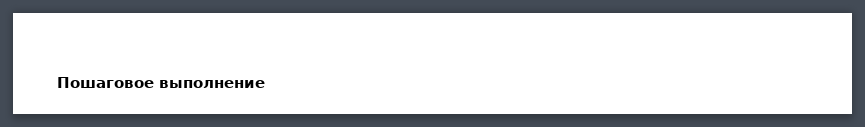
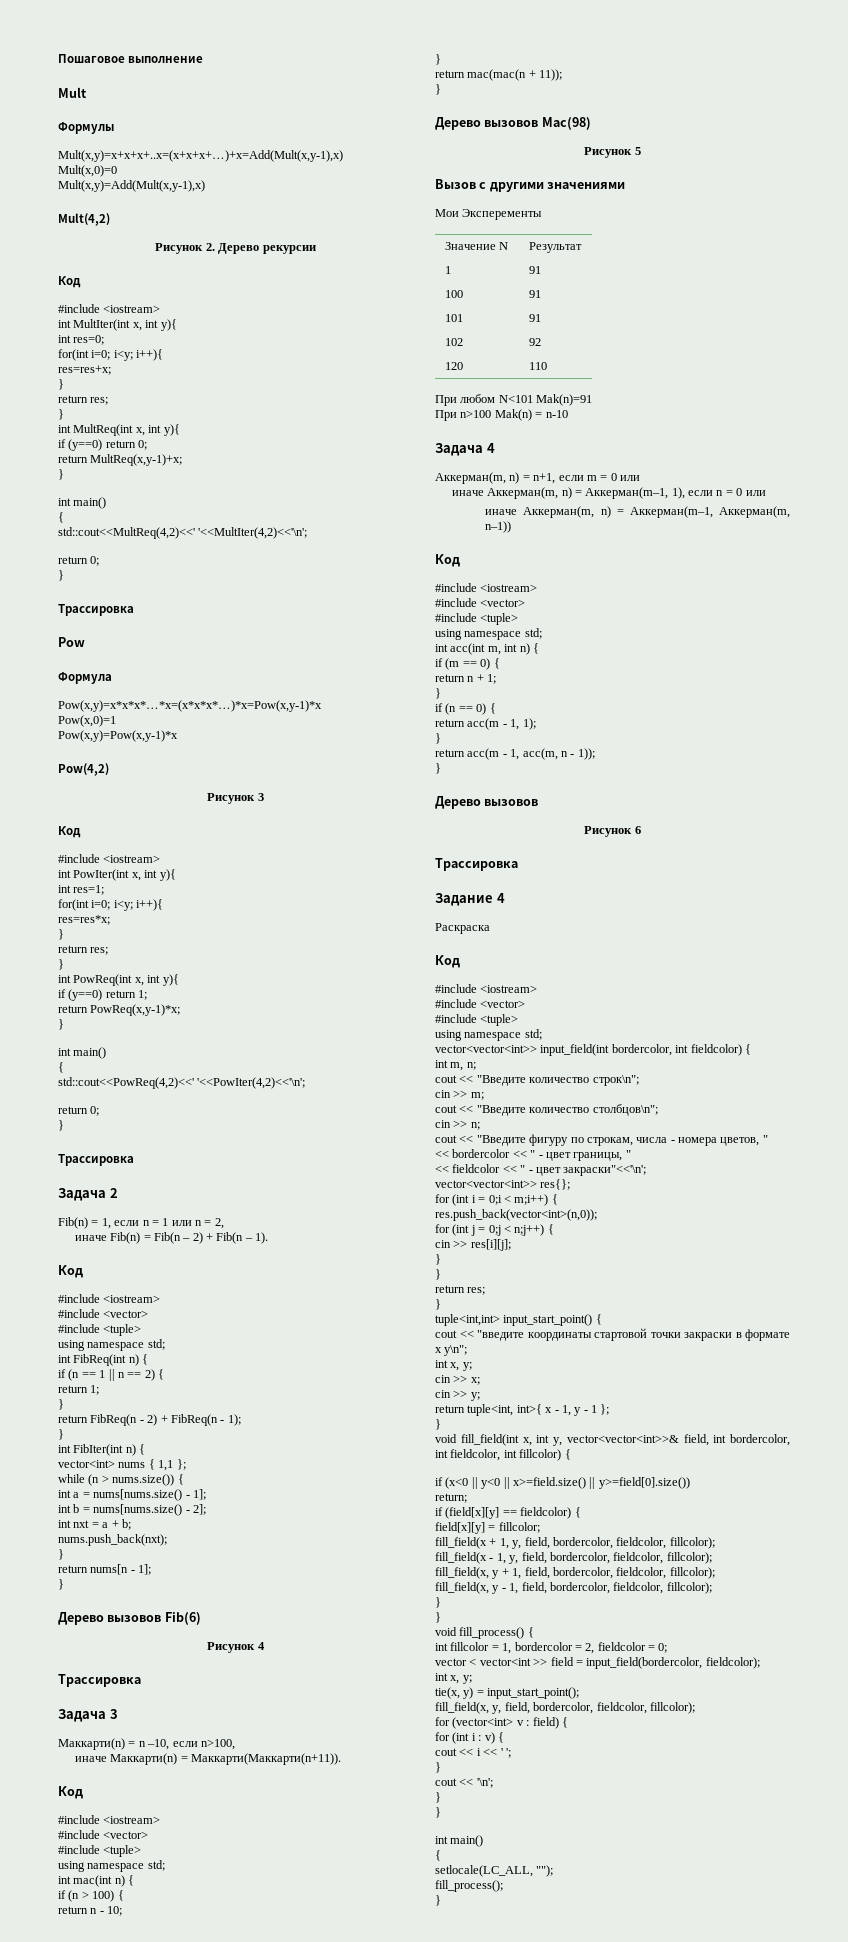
+ Mult
+ Формулы
+ Mult(x,y)=x+x+x+..x=(x+x+x+…)+x=Add(Mult(x,y-1),x)
+ Mult(x,0)=0
+ Mult(x,y)=Add(Mult(x,y-1),x)
+ Mult(4,2)
+ Рисунок 2. Дерево рекурсии
+ Код
+ #include <iostream>
+ int MultIter(int x, int y){
+ int res=0;
+ for(int i=0; i<y; i++){
+ res=res+x;
+ }
+ return res;
+ }
+ int MultReq(int x, int y){
+ if (y==0) return 0;
+ return MultReq(x,y-1)+x;
+ }
+ int main()
+ {
+ std::cout<<MultReq(4,2)<<' '<<MultIter(4,2)<<'\n';
+ return 0;
+ }
+ Трассировка
+ Pow
+ Формула
+ Pow(x,y)=x*x*x*…*x=(x*x*x*…)*x=Pow(x,y-1)*x
+ Pow(x,0)=1
+ Pow(x,y)=Pow(x,y-1)*x
+ Pow(4,2)
+ Рисунок 3
+ Код
+ #include <iostream>
+ int PowIter(int x, int y){
+ int res=1;
+ for(int i=0; i<y; i++){
+ res=res*x;
+ }
+ return res;
+ }
+ int PowReq(int x, int y){
+ if (y==0) return 1;
+ return PowReq(x,y-1)*x;
+ }
+ int main()
+ {
+ std::cout<<PowReq(4,2)<<' '<<PowIter(4,2)<<'\n';
+ return 0;
+ }
+ Трассировка
+ Задача 2
+ Fib(n) = 1, если n = 1 или n = 2,
+ иначе Fib(n) = Fib(n – 2) + Fib(n – 1).
+ Код
+ #include <iostream>
+ #include <vector>
+ #include <tuple>
+ using namespace std;
+ int FibReq(int n) {
+ if (n == 1 || n == 2) {
+ return 1;
+ }
+ return FibReq(n - 2) + FibReq(n - 1);
+ }
+ int FibIter(int n) {
+ vector<int> nums { 1,1 };
+ while (n > nums.size()) {
+ int a = nums[nums.size() - 1];
+ int b = nums[nums.size() - 2];
+ int nxt = a + b;
+ nums.push_back(nxt);
+ }
+ return nums[n - 1];
+ }
+ Дерево вызовов Fib(6)
+ Рисунок 4
+ Трассировка
+ Задача 3
+ Маккарти(n) = n –10, если n>100,
+ иначе Маккарти(n) = Маккарти(Маккарти(n+11)).
+ Код
+ #include <iostream>
+ #include <vector>
+ #include <tuple>
+ using namespace std;
+ int mac(int n) {
+ if (n > 100) {
+ return n - 10;
+ }
+ return mac(mac(n + 11));
+ }
+ Дерево вызовов Mac(98)
+ Рисунок 5
+ Вызов с другими значениями
+ Мои Эксперементы
+ Значение N | Результат
+ 1 | 91
+ 100 | 91
+ 101 | 91
+ 102 | 92
+ 120 | 110
+ При любом N<101 Mak(n)=91
+ При n>100 Mak(n) = n-10
+ Задача 4
+ Аккерман(m, n) = n+1, если m = 0 или
+ иначе Аккерман(m, n) = Аккерман(m–1, 1), если n = 0 или
+ иначе Аккерман(m, n) = Аккерман(m–1, Аккерман(m, n–1))
+ Код
+ #include <iostream>
+ #include <vector>
+ #include <tuple>
+ using namespace std;
+ int acc(int m, int n) {
+ if (m == 0) {
+ return n + 1;
+ }
+ if (n == 0) {
+ return acc(m - 1, 1);
+ }
+ return acc(m - 1, acc(m, n - 1));
+ }
+ Дерево вызовов
+ Рисунок 6
+ Трассировка
+ Задание 4
+ Раскраска
+ Код
+ #include <iostream>
+ #include <vector>
+ #include <tuple>
+ using namespace std;
+ vector<vector<int>> input_field(int bordercolor, int fieldcolor) {
+ int m, n;
+ cout << "Введите количество строк\n";
+ cin >> m;
+ cout << "Введите количество столбцов\n";
+ cin >> n;
+ cout << "Введите фигуру по строкам, числа - номера цветов, "
+ << bordercolor << " - цвет границы, "
+ << fieldcolor << " - цвет закраски"<<'\n';
+ vector<vector<int>> res{};
+ for (int i = 0;i < m;i++) {
+ res.push_back(vector<int>(n,0));
+ for (int j = 0;j < n;j++) {
+ cin >> res[i][j];
+ }
+ }
+ return res;
+ }
+ tuple<int,int> input_start_point() {
+ cout << "введите координаты стартовой точки закраски в формате x y\n";
+ int x, y;
+ cin >> x;
+ cin >> y;
+ return tuple<int, int>{ x - 1, y - 1 };
+ }
+ void fill_field(int x, int y, vector<vector<int>>& field, int bordercolor, int fieldcolor, int fillcolor) {
+ if (x<0 || y<0 || x>=field.size() || y>=field[0].size())
+ return;
+ if (field[x][y] == fieldcolor) {
+ field[x][y] = fillcolor;
+ fill_field(x + 1, y, field, bordercolor, fieldcolor, fillcolor);
+ fill_field(x - 1, y, field, bordercolor, fieldcolor, fillcolor);
+ fill_field(x, y + 1, field, bordercolor, fieldcolor, fillcolor);
+ fill_field(x, y - 1, field, bordercolor, fieldcolor, fillcolor);
+ }
+ }
+ void fill_process() {
+ int fillcolor = 1, bordercolor = 2, fieldcolor = 0;
+ vector < vector<int >> field = input_field(bordercolor, fieldcolor);
+ int x, y;
+ tie(x, y) = input_start_point();
+ fill_field(x, y, field, bordercolor, fieldcolor, fillcolor);
+ for (vector<int> v : field) {
+ for (int i : v) {
+ cout << i << ' ';
+ }
+ cout << '\n';
+ }
+ }
+ int main()
+ {
+ setlocale(LC_ALL, "");
+ fill_process();
+ }

